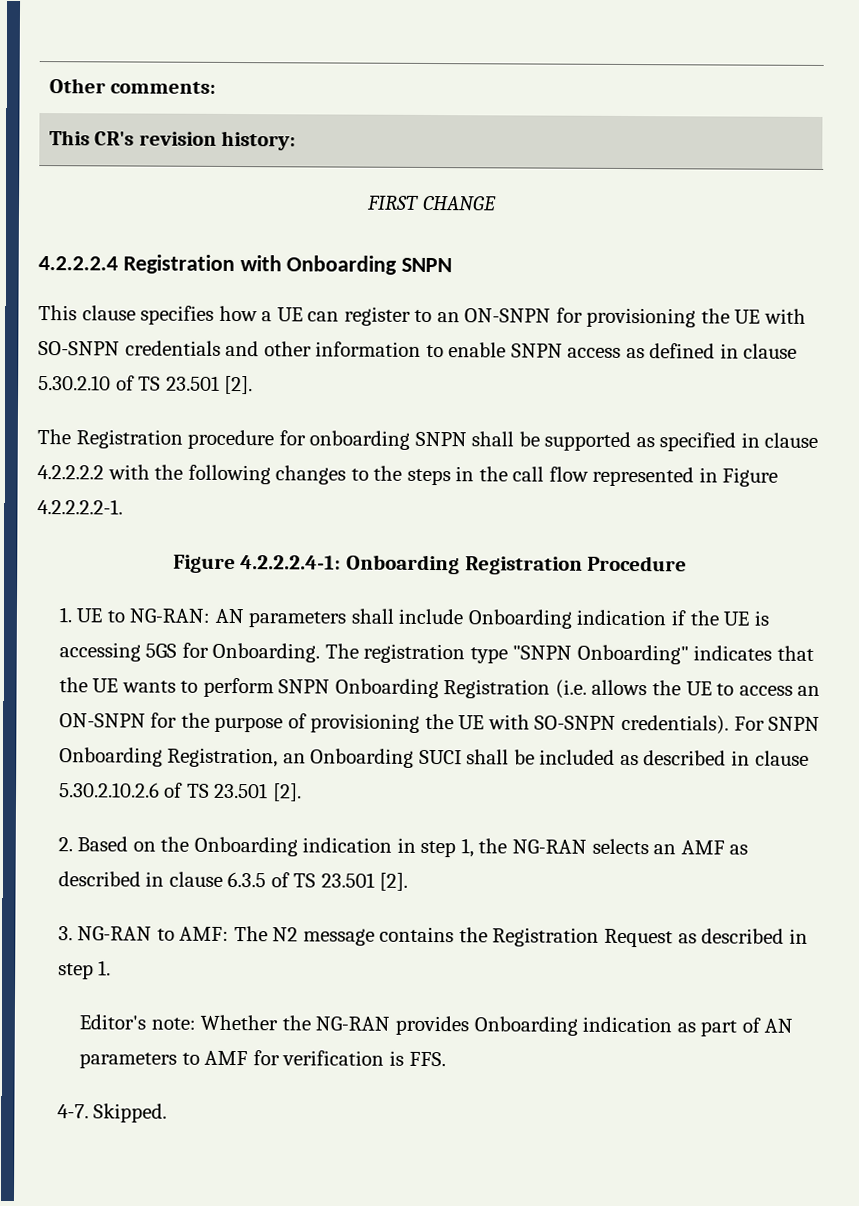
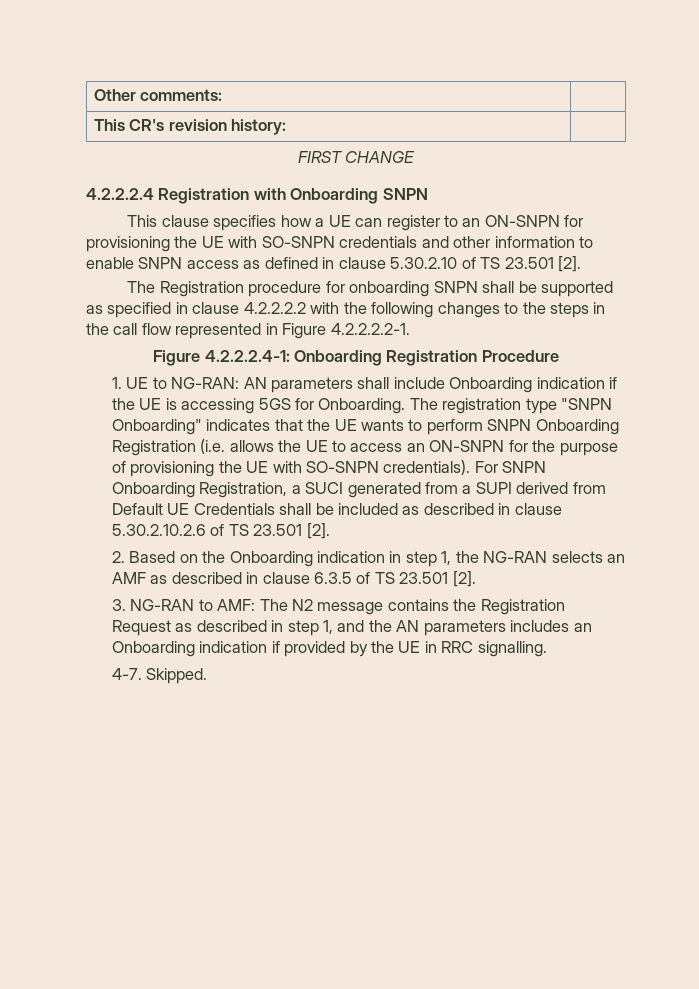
- For SNPN Onboarding Registration, an Onboarding SUCI shall be included as described in clause 5.30.2.10.2.6 of TS 23.501 [2].
+ For SNPN Onboarding Registration, a SUCI generated from a SUPI derived from Default UE Credentials shall be included as described in clause 5.30.2.10.2.6 of TS 23.501 [2].
- 3. NG-RAN to AMF: The N2 message contains the Registration Request as described in step 1.
- Editor's note: Whether the NG-RAN provides Onboarding indication as part of AN parameters to AMF for verification is FFS.
+ 3. NG-RAN to AMF: The N2 message contains the Registration Request as described in step 1, and the AN parameters includes an Onboarding indication if provided by the UE in RRC signalling.

